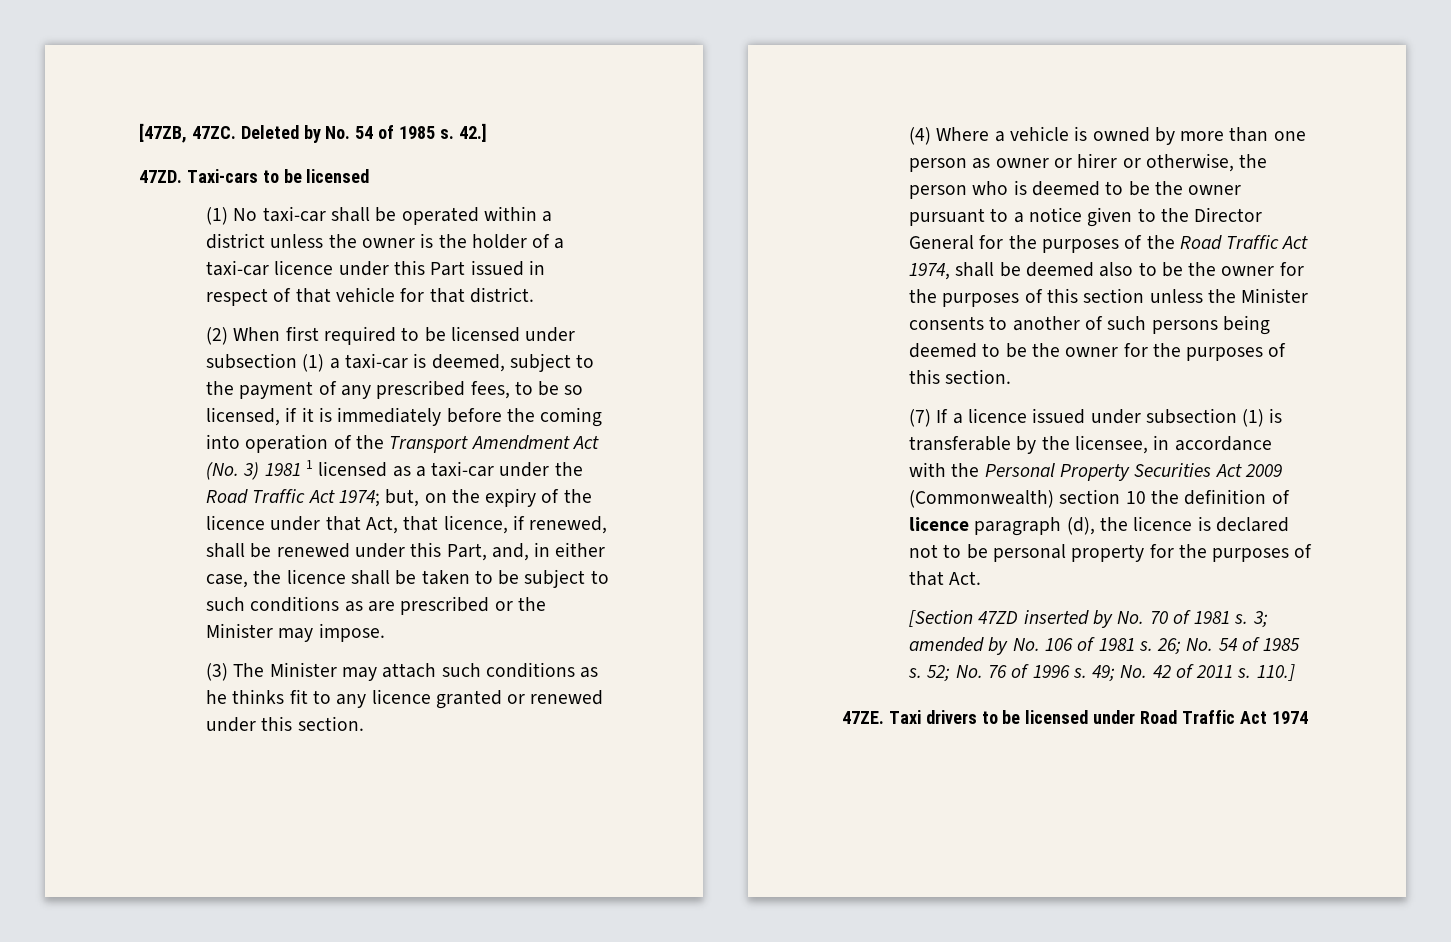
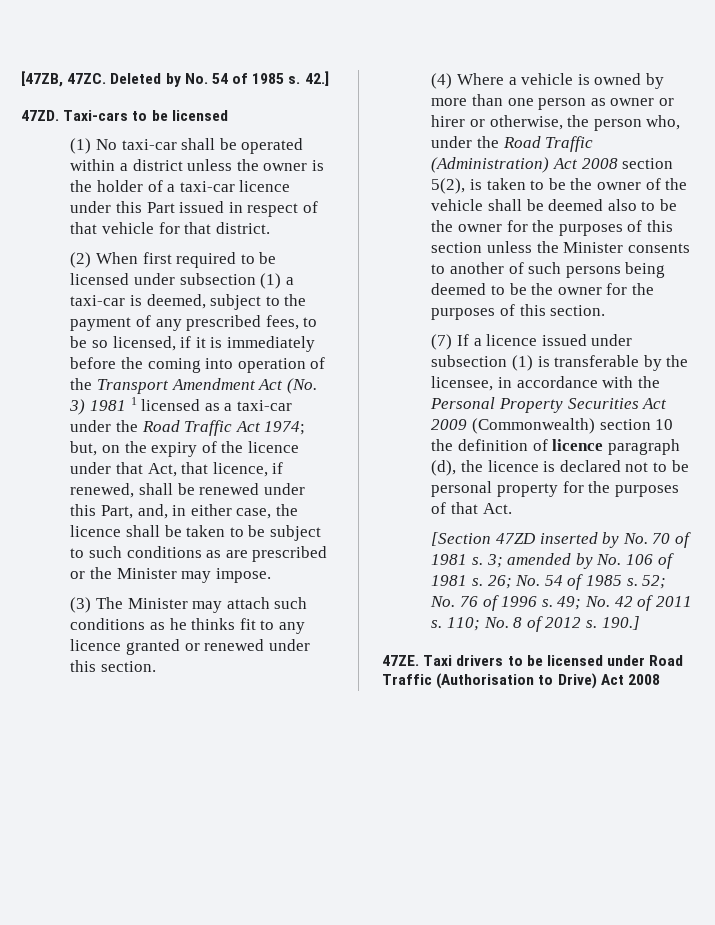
- (4) Where a vehicle is owned by more than one person as owner or hirer or otherwise, the person who is deemed to be the owner pursuant to a notice given to the Director General for the purposes of the Road Traffic Act 1974, shall be deemed also to be the owner for the purposes of this section unless the Minister consents to another of such persons being deemed to be the owner for the purposes of this section.
+ (4) Where a vehicle is owned by more than one person as owner or hirer or otherwise, the person who, under the Road Traffic (Administration) Act 2008 section 5(2), is taken to be the owner of the vehicle shall be deemed also to be the owner for the purposes of this section unless the Minister consents to another of such persons being deemed to be the owner for the purposes of this section.
- 110.]
+ 110; No. 8 of 2012 s. 190.]
- Taxi drivers to be licensed under Road Traffic Act 1974
+ Taxi drivers to be licensed under Road Traffic (Authorisation to Drive) Act 2008

